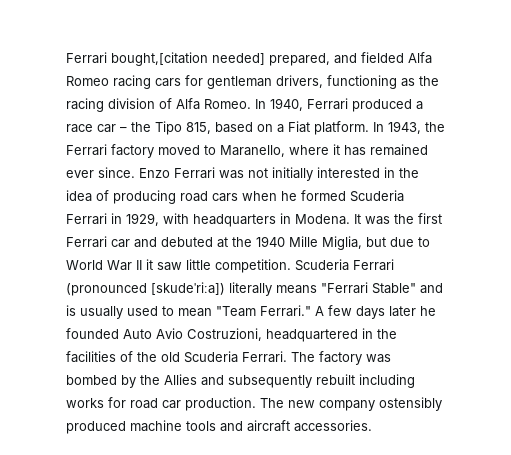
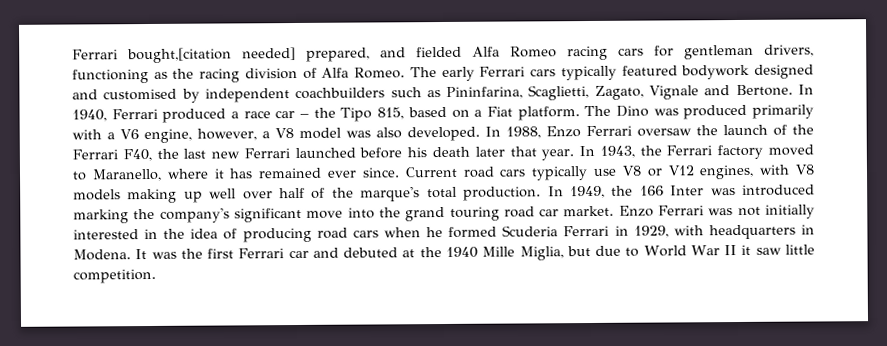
+ The early Ferrari cars typically featured bodywork designed and customised by independent coachbuilders such as Pininfarina, Scaglietti, Zagato, Vignale and Bertone.
+ The Dino was produced primarily with a V6 engine, however, a V8 model was also developed. In 1988, Enzo Ferrari oversaw the launch of the Ferrari F40, the last new Ferrari launched before his death later that year.
+ Current road cars typically use V8 or V12 engines, with V8 models making up well over half of the marque's total production. In 1949, the 166 Inter was introduced marking the company's significant move into the grand touring road car market.
- Scuderia Ferrari (pronounced [skudeˈriːa]) literally means "Ferrari Stable" and is usually used to mean "Team Ferrari." A few days later he founded Auto Avio Costruzioni, headquartered in the facilities of the old Scuderia Ferrari. The factory was bombed by the Allies and subsequently rebuilt including works for road car production. The new company ostensibly produced machine tools and aircraft accessories.

